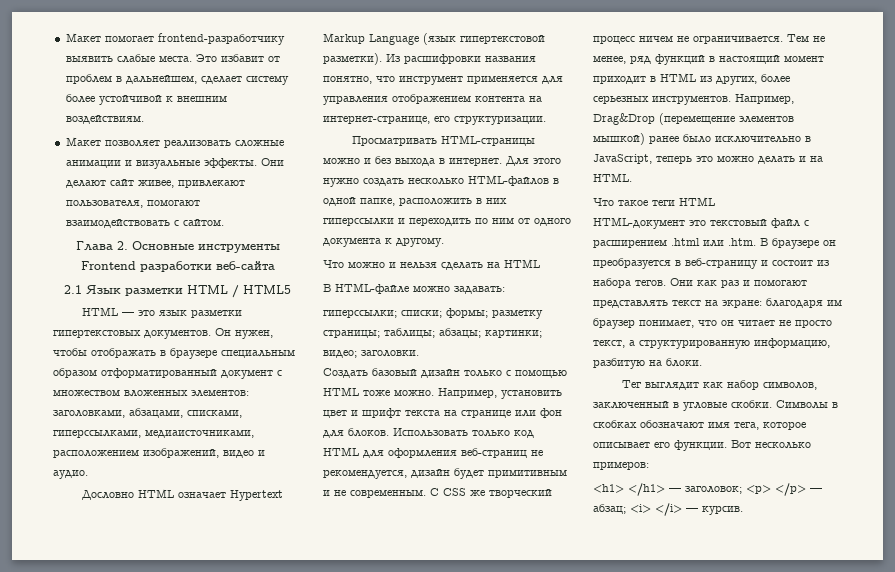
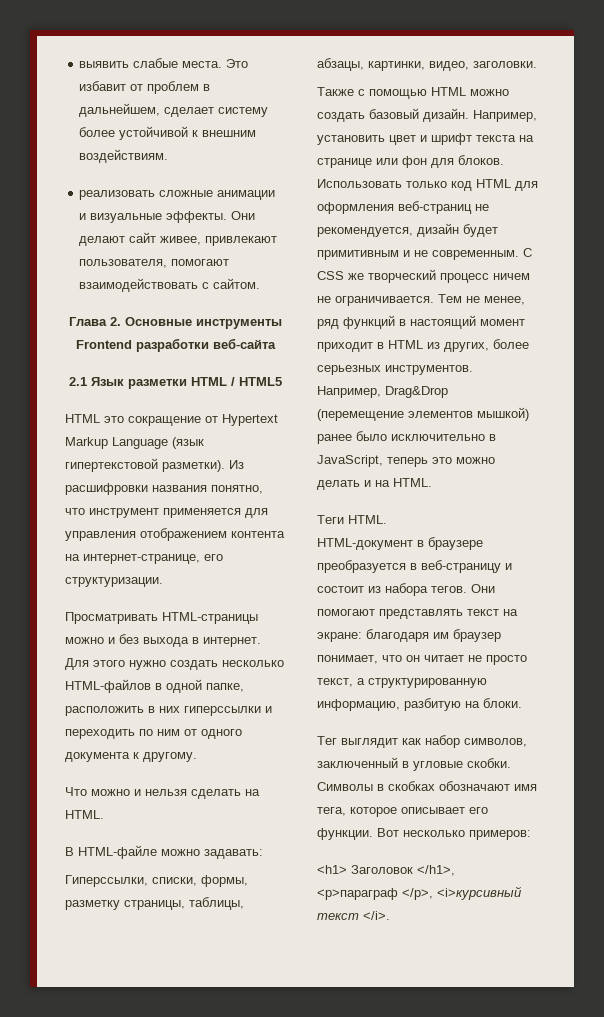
- Макет помогает frontend-разработчику выявить слабые места.
+ выявить слабые места.
- Макет позволяет реализовать сложные анимации и визуальные эффекты.
+ реализовать сложные анимации и визуальные эффекты.
- HTML — это язык разметки гипертекстовых документов. Он нужен, чтобы отображать в браузере специальным образом отформатированный документ с множеством вложенных элементов: заголовками, абзацами, списками, гиперссылками, медиаисточниками, расположением изображений, видео и аудио.
- Дословно HTML означает Hypertext Markup Language (язык гипертекстовой разметки).
+ HTML это сокращение от Hypertext Markup Language (язык гипертекстовой разметки).
- Что можно и нельзя сделать на HTML
+ Что можно и нельзя сделать на HTML.
- гиперссылки; списки; формы; разметку страницы; таблицы; абзацы; картинки; видео; заголовки.
- Создать базовый дизайн только с помощью HTML тоже можно.
+ Гиперссылки, списки, формы, разметку страницы, таблицы, абзацы, картинки, видео, заголовки.
+ Также с помощью HTML можно создать базовый дизайн.
- Что такое теги HTML
- HTML-документ это текстовый файл с расширением .html или .htm. В браузере он преобразуется в веб-страницу и состоит из набора тегов.
+ Теги HTML.
+ HTML-документ в браузере преобразуется в веб-страницу и состоит из набора тегов.
- Они как раз и помогают представлять текст на экране: благодаря им браузер понимает, что он читает не просто текст, а структурированную информацию, разбитую на блоки.
+ Они помогают представлять текст на экране: благодаря им браузер понимает, что он читает не просто текст, а структурированную информацию, разбитую на блоки.
- <h1> </h1> — заголовок; <p> </p> — абзац; <i> </i> — курсив.
+ <h1> Заголовок </h1>, <p>параграф </p>, <i>курсивный текст </i>.

